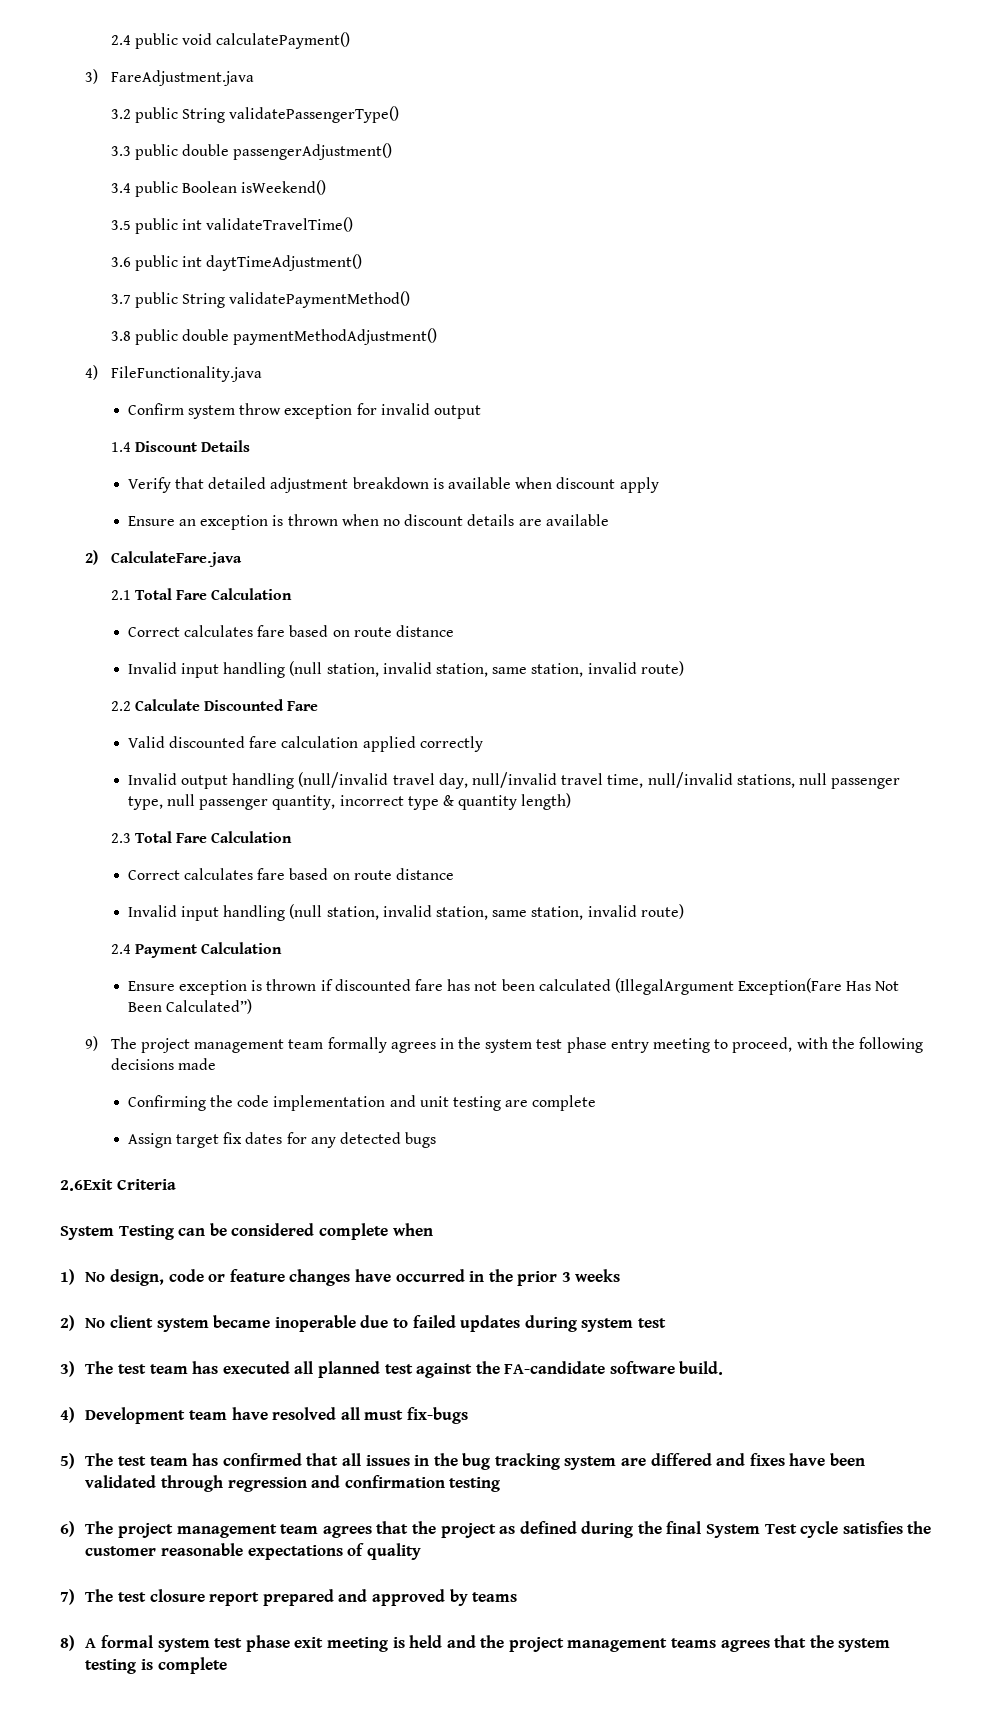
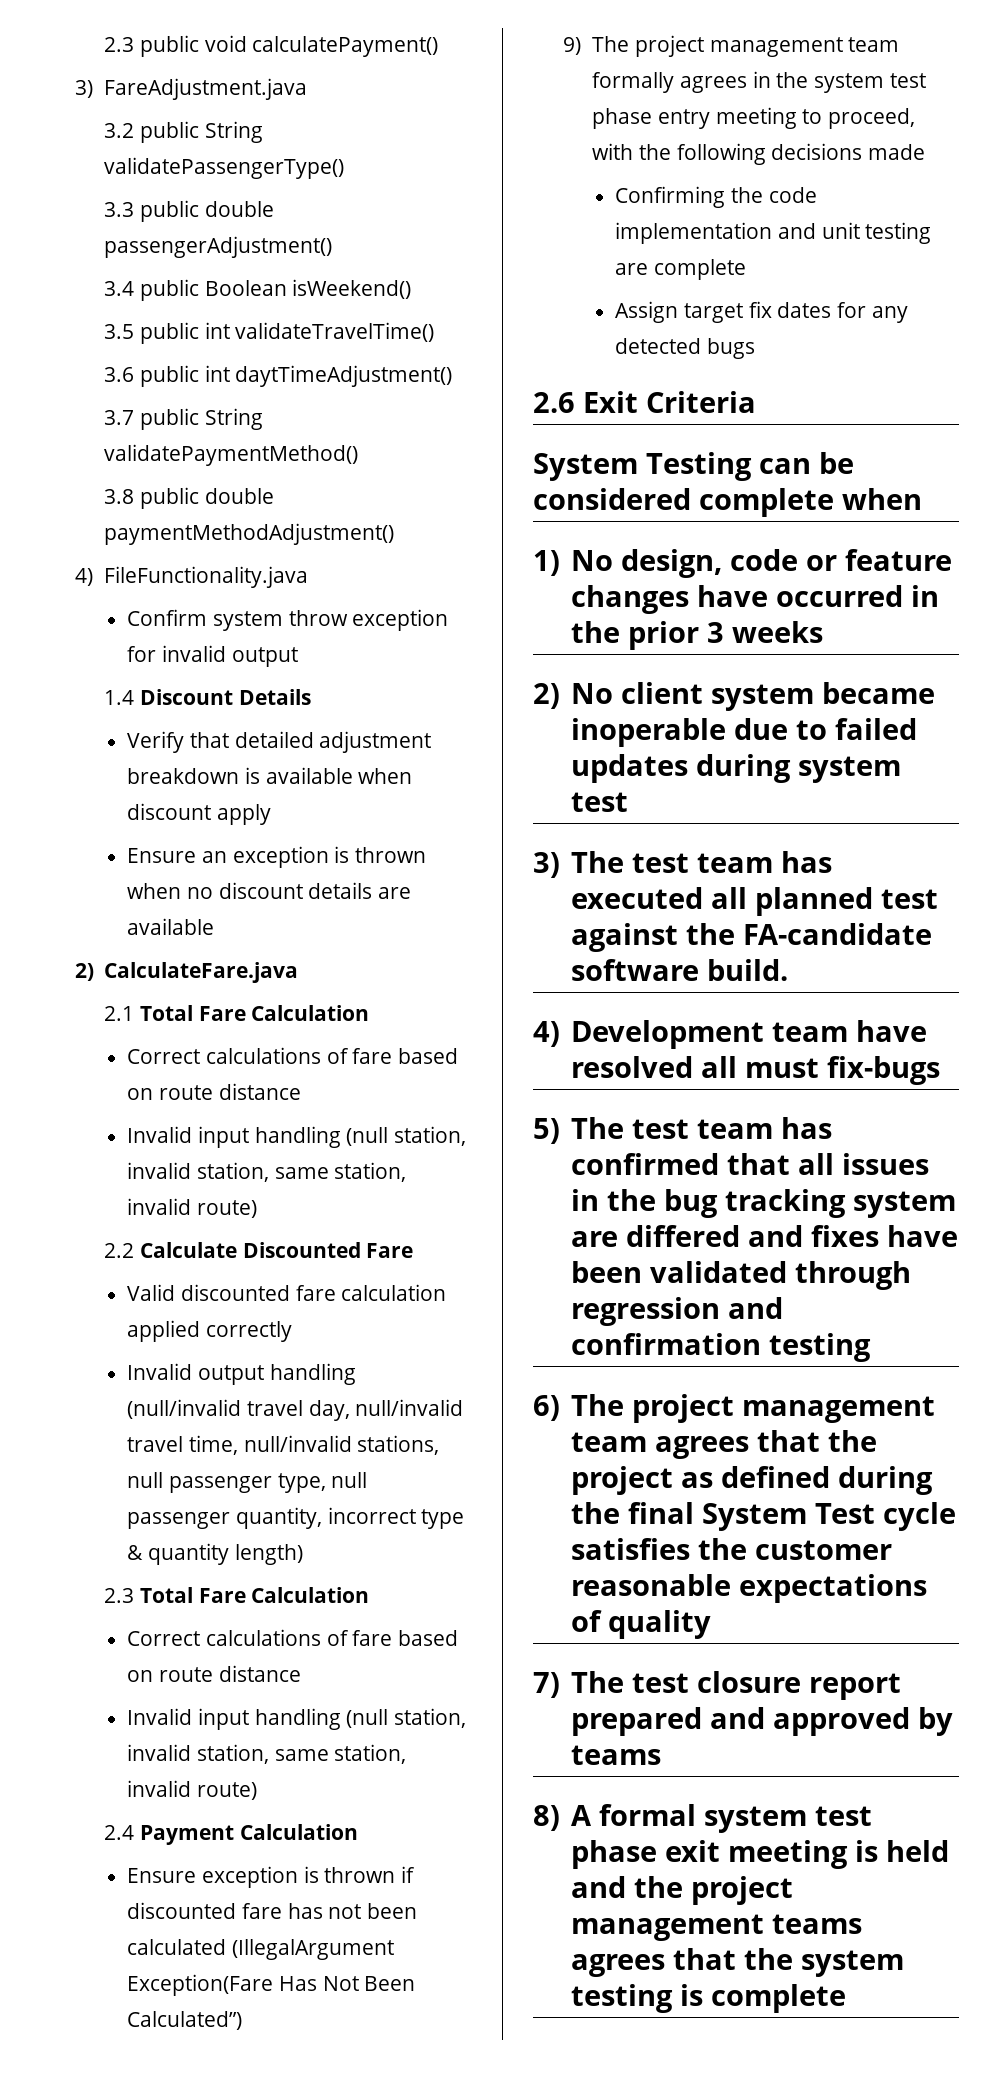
- 2.4 public void calculatePayment()
+ 2.3 public void calculatePayment()
  2.1 Total Fare Calculation
- Correct calculates fare based on route distance
+ Correct calculations of fare based on route distance
  2.3 Total Fare Calculation
- Correct calculates fare based on route distance
+ Correct calculations of fare based on route distance
- 2.6Exit Criteria
+ 2.6 Exit Criteria

